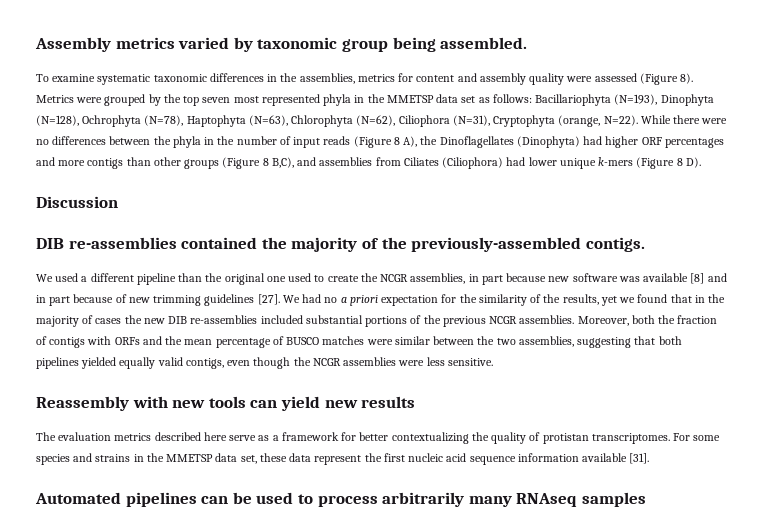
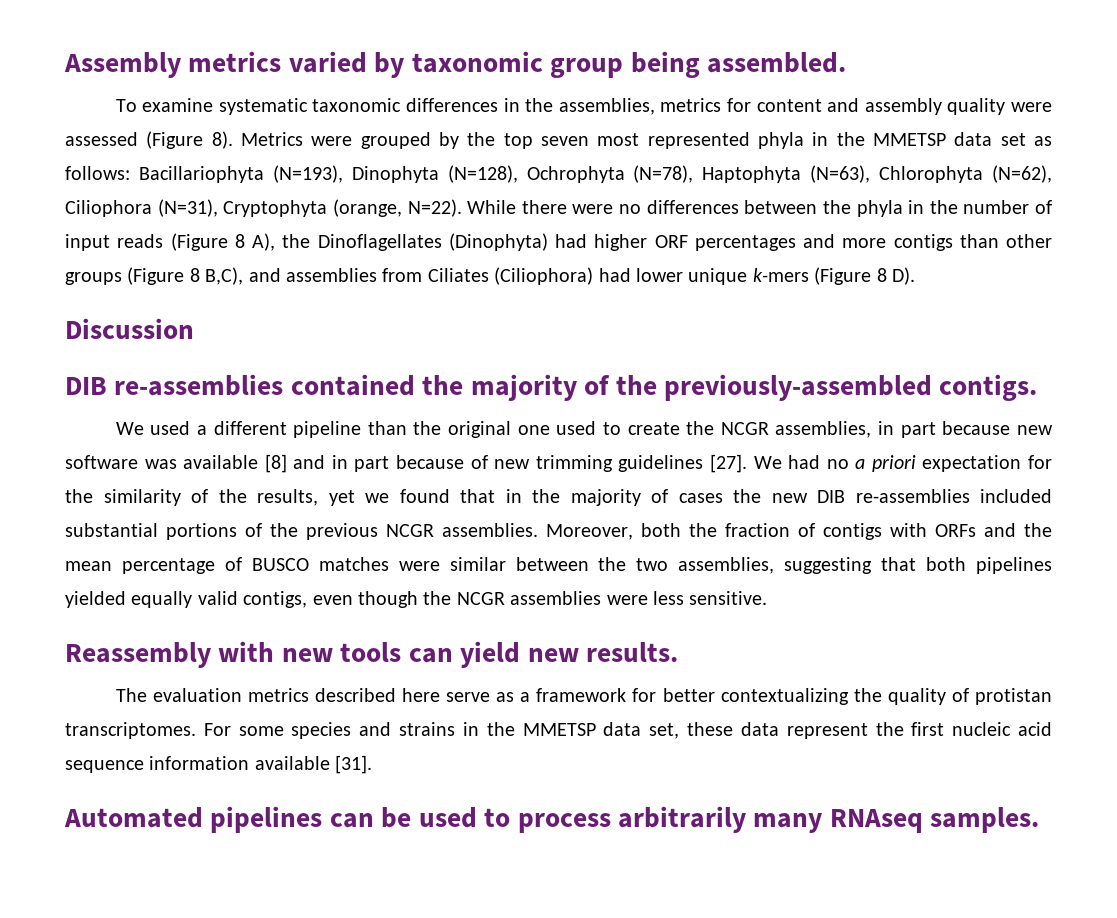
- Reassembly with new tools can yield new results
+ Reassembly with new tools can yield new results.
- Automated pipelines can be used to process arbitrarily many RNAseq samples
+ Automated pipelines can be used to process arbitrarily many RNAseq samples.

